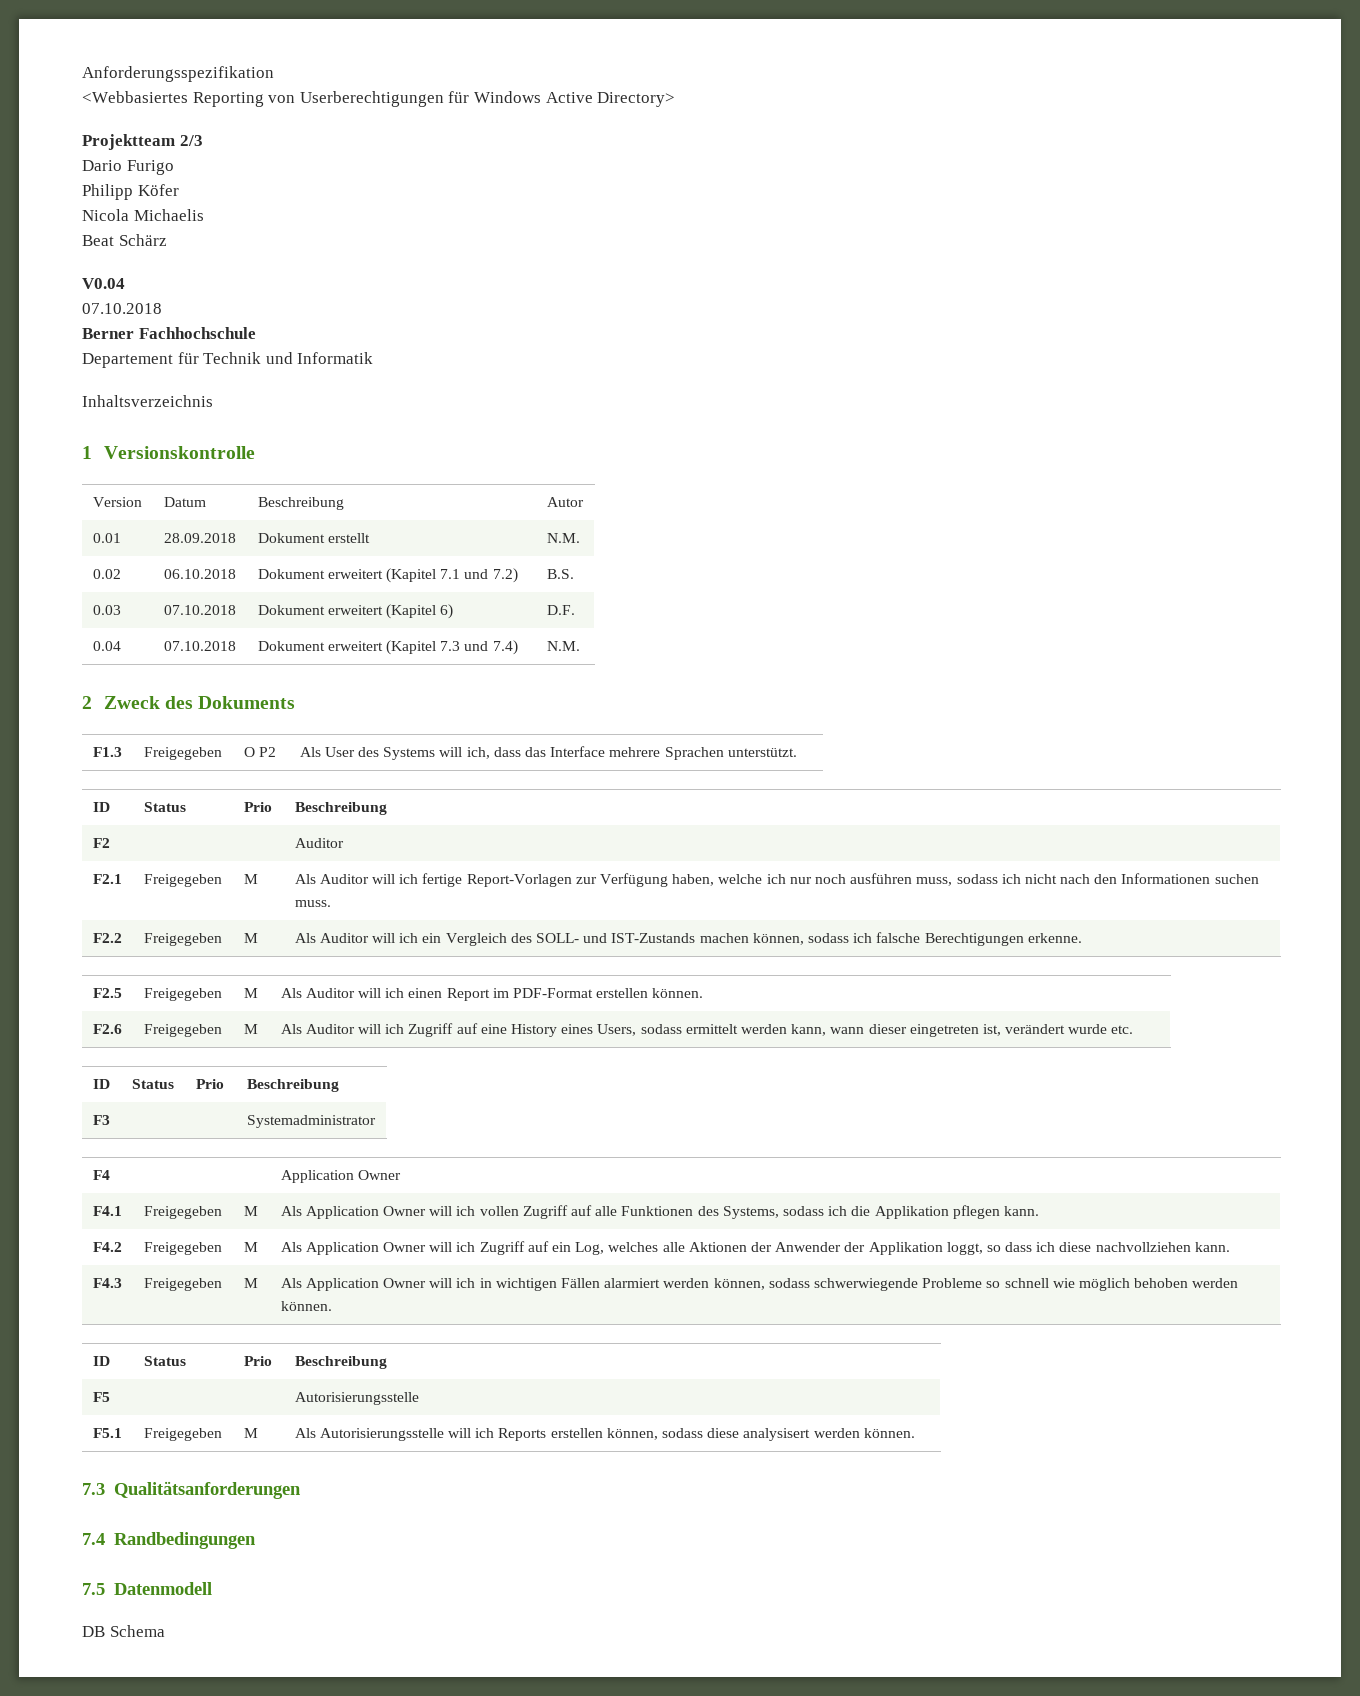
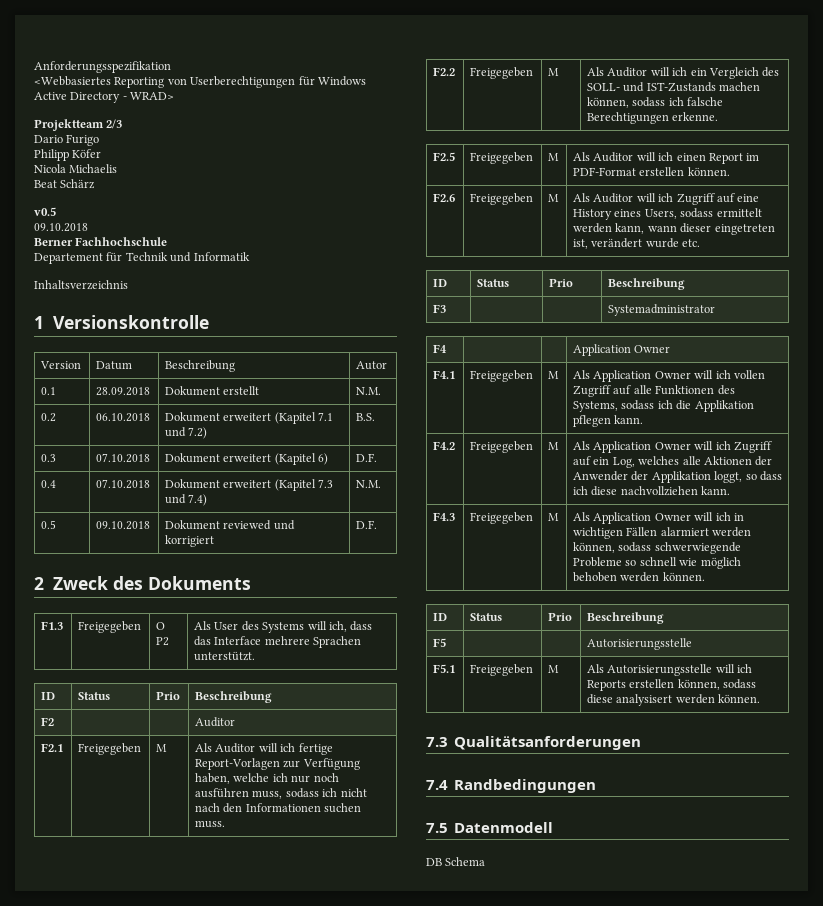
- <Webbasiertes Reporting von Userberechtigungen für Windows Active Directory>
+ <Webbasiertes Reporting von Userberechtigungen für Windows Active Directory - WRAD>
- V0.04
- 07.10.2018
+ v0.5
+ 09.10.2018
- 0.01 | 28.09.2018 | Dokument erstellt | N.M.
+ 0.1 | 28.09.2018 | Dokument erstellt | N.M.
- 0.02 | 06.10.2018 | Dokument erweitert (Kapitel 7.1 und 7.2) | B.S.
+ 0.2 | 06.10.2018 | Dokument erweitert (Kapitel 7.1 und 7.2) | B.S.
- 0.03 | 07.10.2018 | Dokument erweitert (Kapitel 6) | D.F.
+ 0.3 | 07.10.2018 | Dokument erweitert (Kapitel 6) | D.F.
- 0.04 | 07.10.2018 | Dokument erweitert (Kapitel 7.3 und 7.4) | N.M.
+ 0.4 | 07.10.2018 | Dokument erweitert (Kapitel 7.3 und 7.4) | N.M.
+ 0.5 | 09.10.2018 | Dokument reviewed und korrigiert | D.F.

